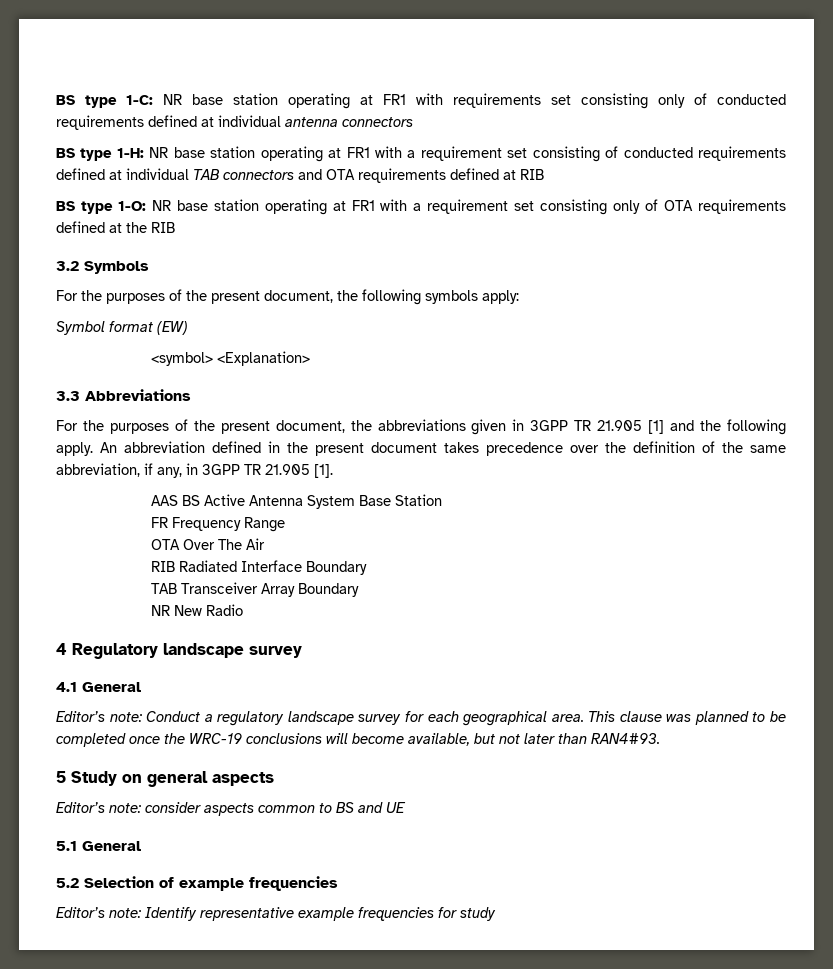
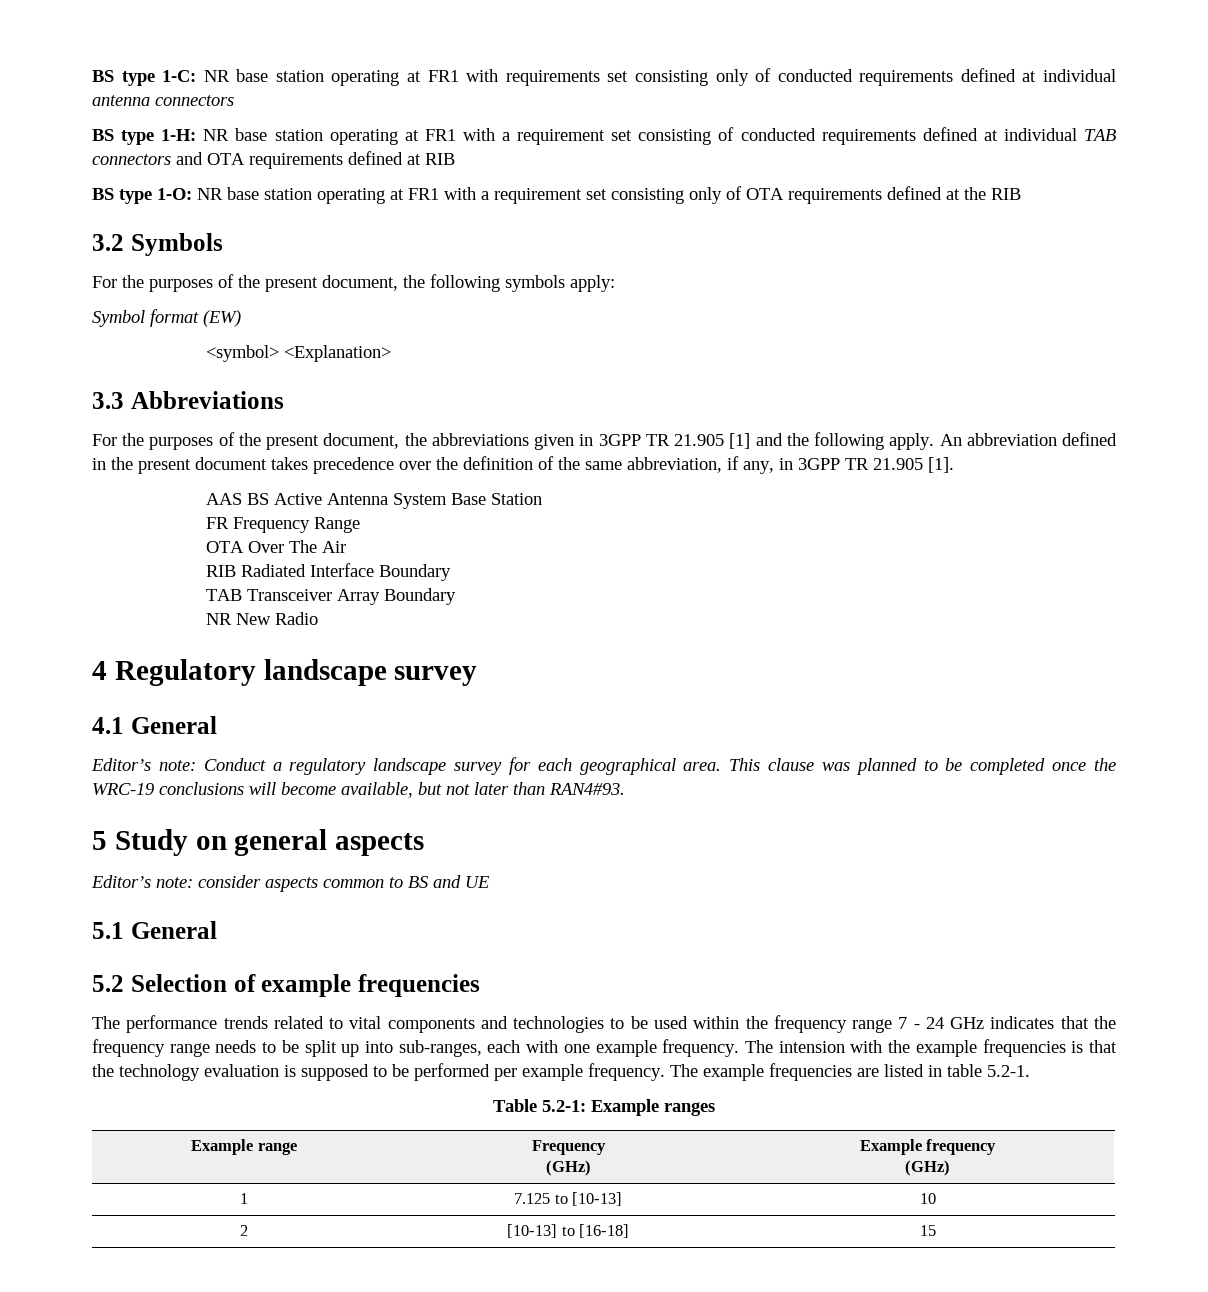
- Editor’s note: Identify representative example frequencies for study
+ The performance trends related to vital components and technologies to be used within the frequency range 7 - 24 GHz indicates that the frequency range needs to be split up into sub-ranges, each with one example frequency. The intension with the example frequencies is that the technology evaluation is supposed to be performed per example frequency. The example frequencies are listed in table 5.2-1.
+ Table 5.2-1: Example ranges
+ Example range | Frequency
+ (GHz) | Example frequency
+ (GHz)
+ 1 | 7.125 to [10-13] | 10
+ 2 | [10-13] to [16-18] | 15

